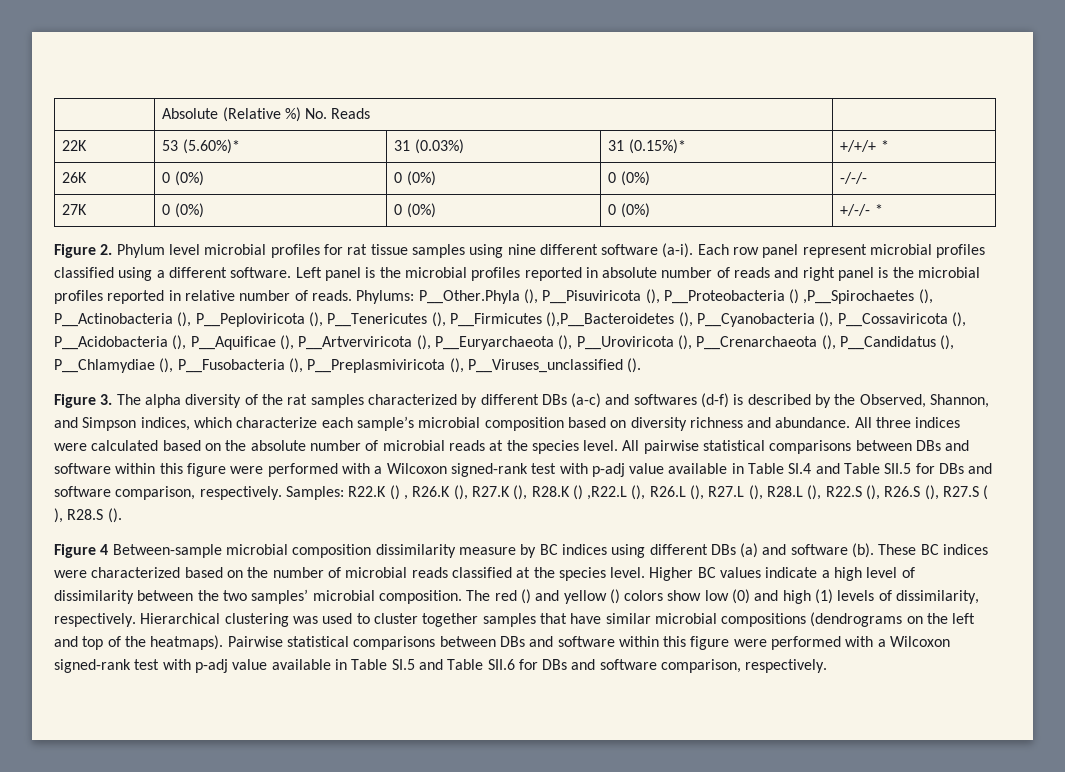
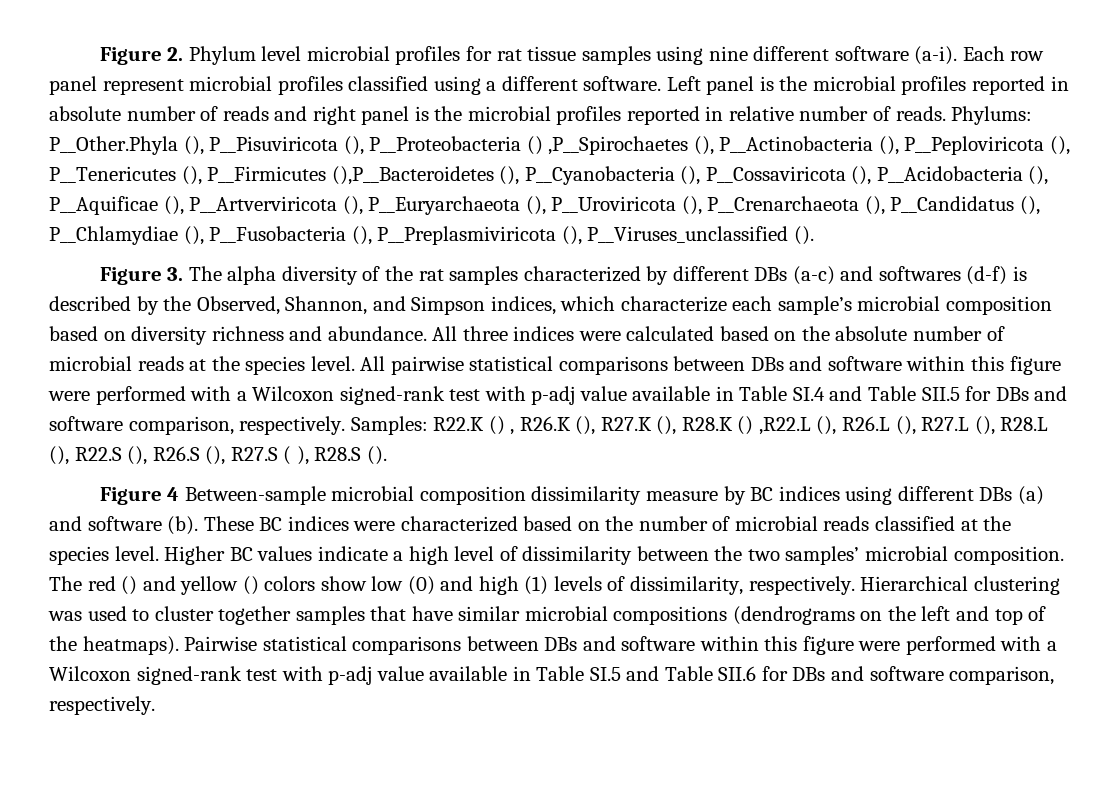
- | Absolute (Relative %) No. Reads |
- 22K | 53 (5.60%)* | 31 (0.03%) | 31 (0.15%)* | +/+/+ *
- 26K | 0 (0%) | 0 (0%) | 0 (0%) | -/-/-
- 27K | 0 (0%) | 0 (0%) | 0 (0%) | +/-/- *

